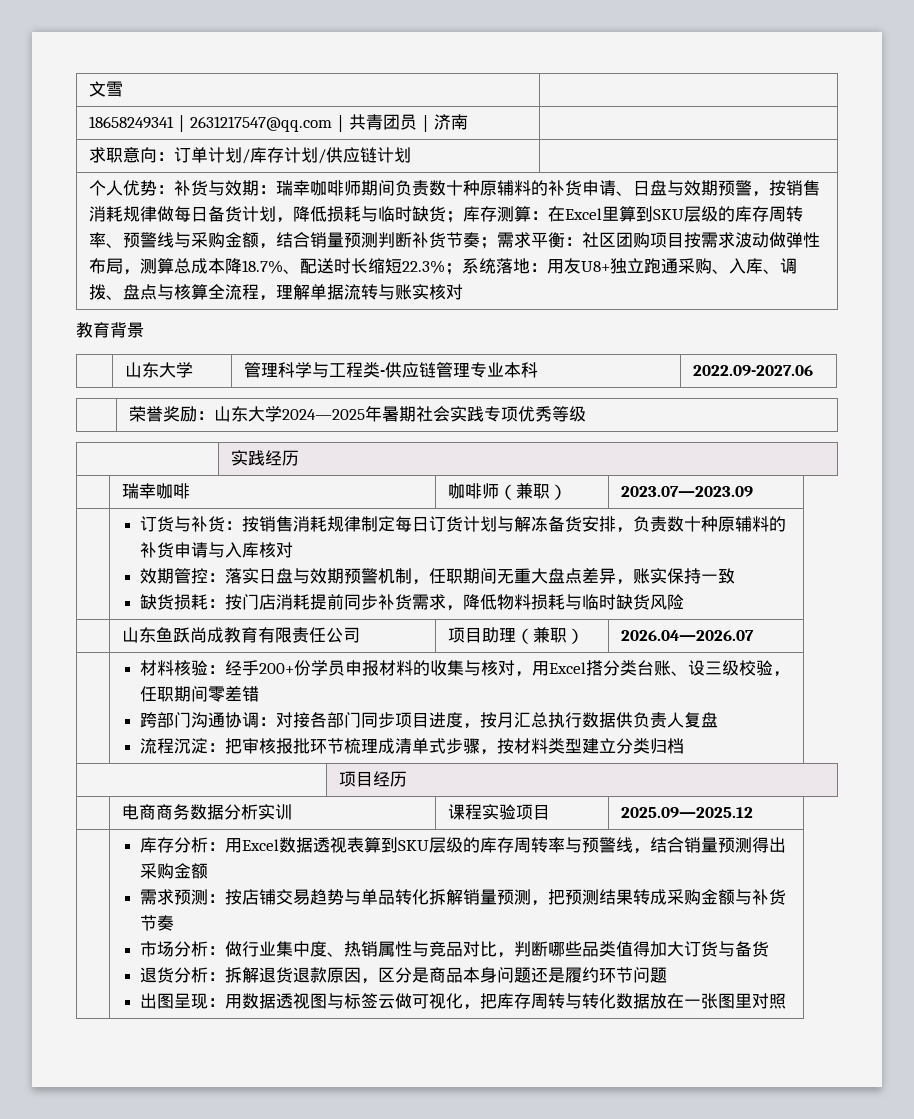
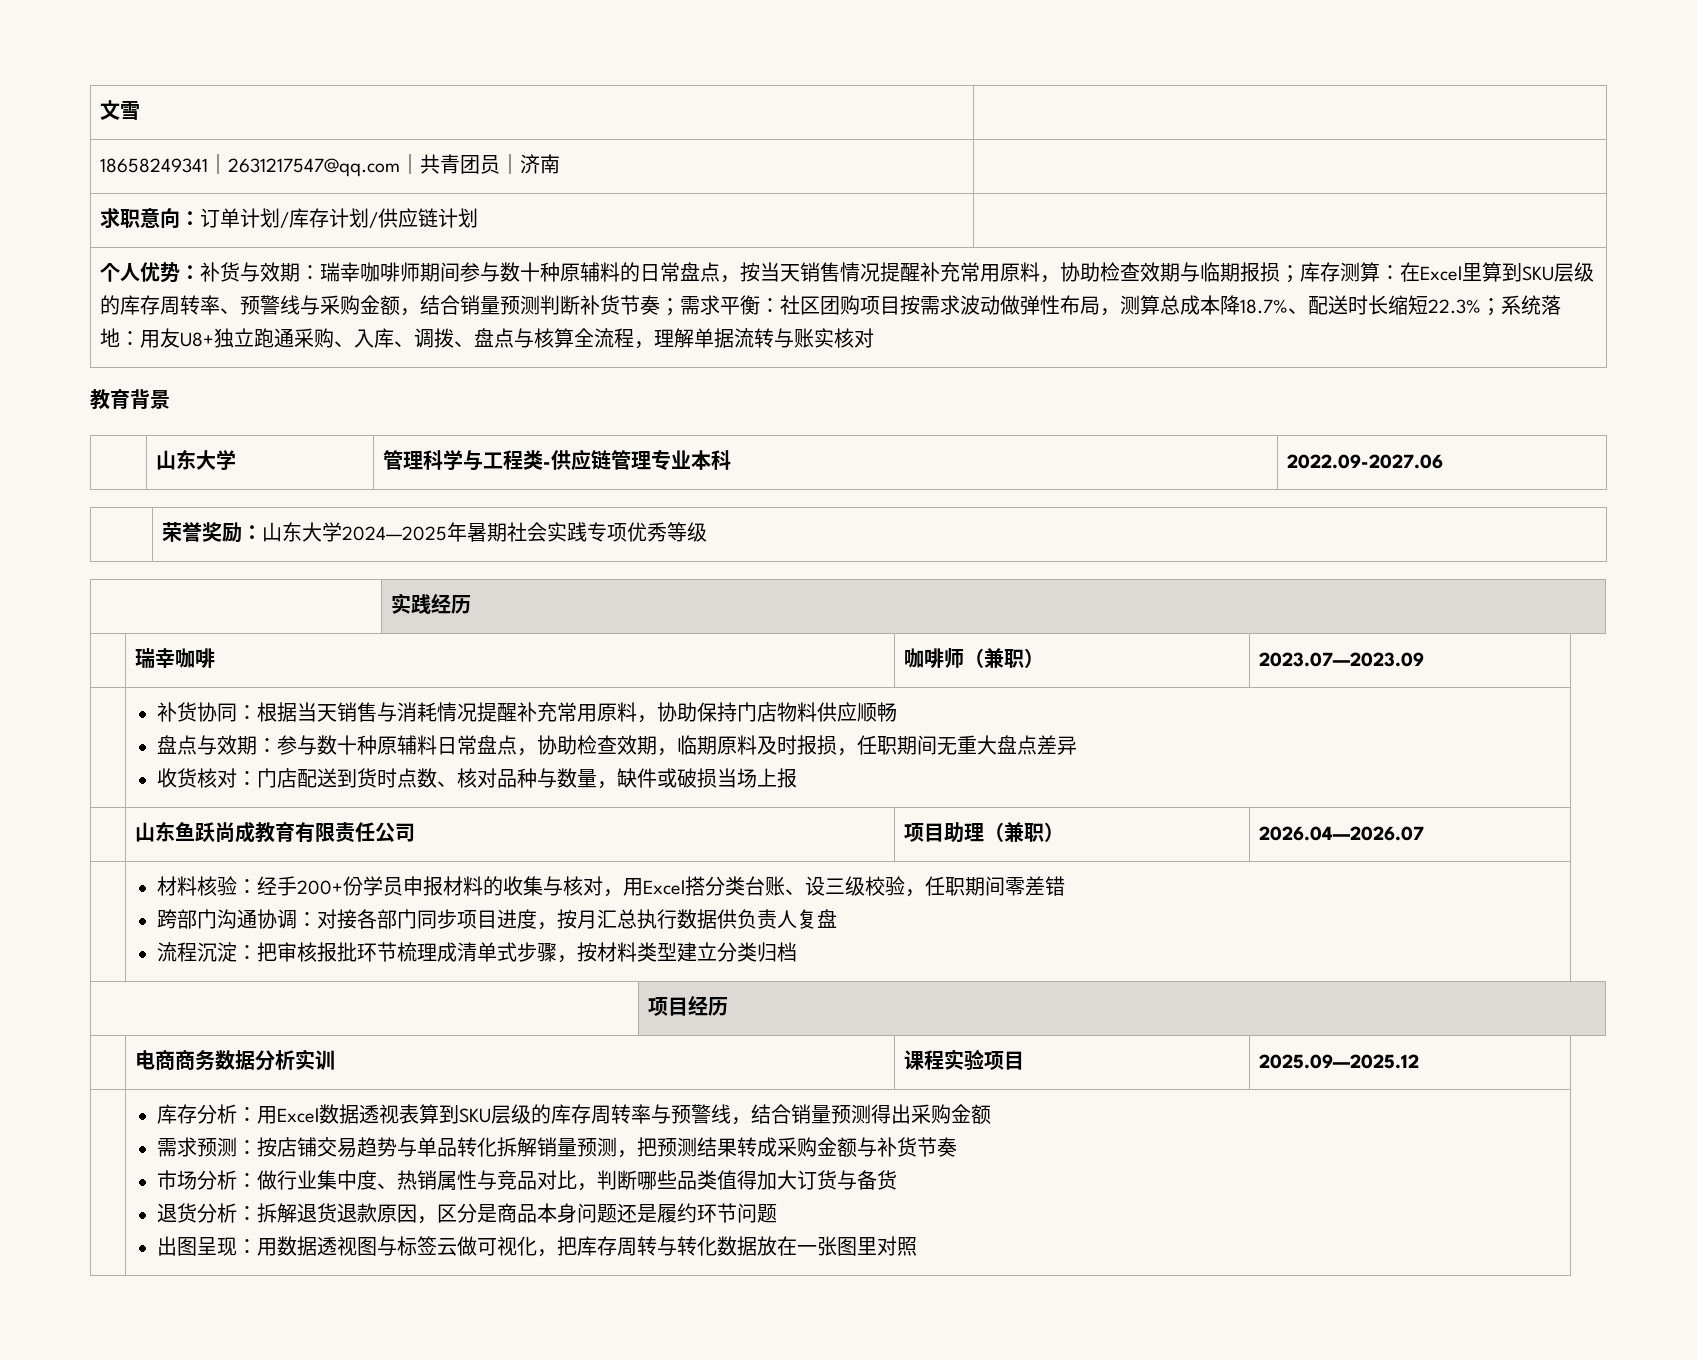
- 瑞幸咖啡师期间负责数十种原辅料的补货申请、日盘与效期预警，按销售消耗规律做每日备货计划，降低损耗与临时缺货；
+ 瑞幸咖啡师期间参与数十种原辅料的日常盘点，按当天销售情况提醒补充常用原料，协助检查效期与临期报损；
- 订货与补货：按销售消耗规律制定每日订货计划与解冻备货安排，负责数十种原辅料的补货申请与入库核对
- 效期管控：落实日盘与效期预警机制，任职期间无重大盘点差异，账实保持一致
- 缺货损耗：按门店消耗提前同步补货需求，降低物料损耗与临时缺货风险
+ 补货协同：根据当天销售与消耗情况提醒补充常用原料，协助保持门店物料供应顺畅
+ 盘点与效期：参与数十种原辅料日常盘点，协助检查效期，临期原料及时报损，任职期间无重大盘点差异
+ 收货核对：门店配送到货时点数、核对品种与数量，缺件或破损当场上报

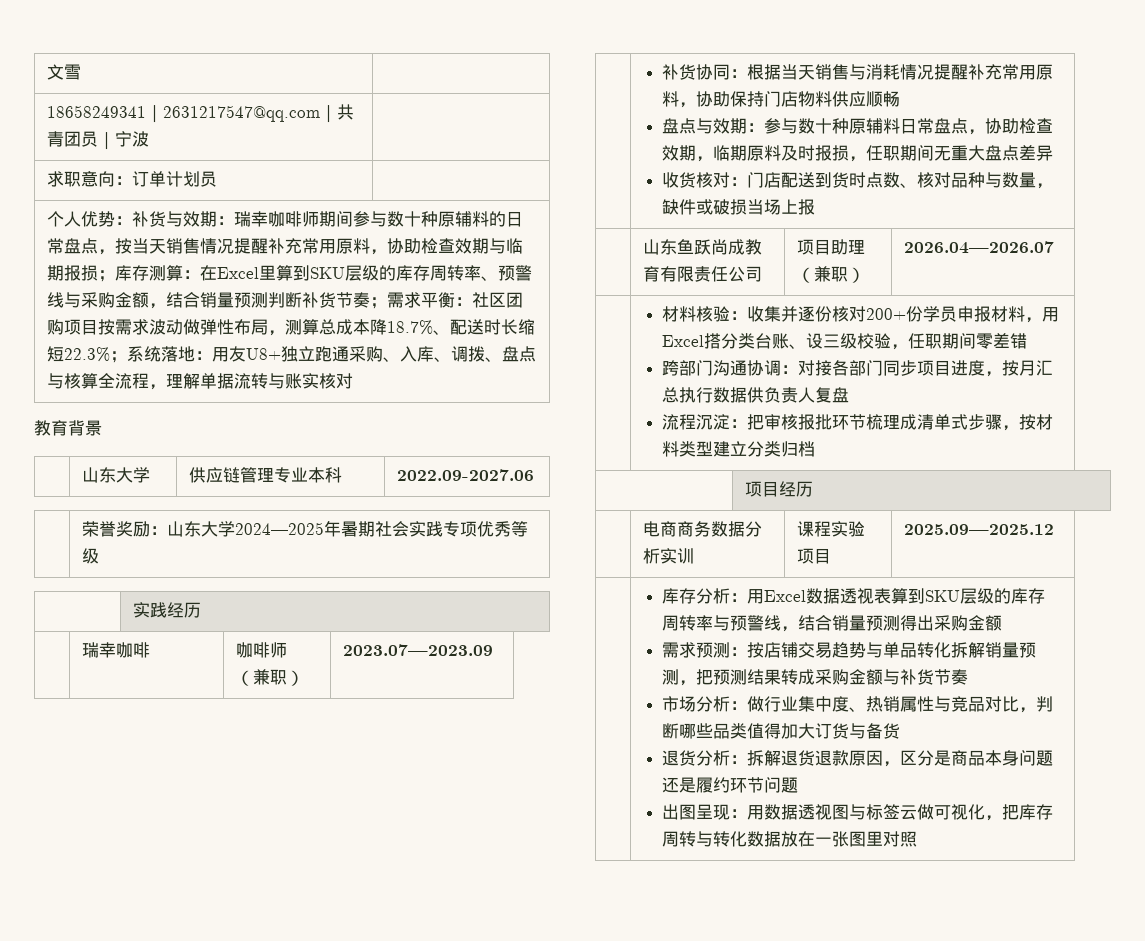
- 18658249341｜2631217547@qq.com｜共青团员｜济南 |
+ 18658249341｜2631217547@qq.com｜共青团员｜宁波 |
- 求职意向：订单计划/库存计划/供应链计划 |
+ 求职意向：订单计划员 |
- | 山东大学 | 管理科学与工程类-供应链管理专业本科 | 2022.09-2027.06
+ | 山东大学 | 供应链管理专业本科 | 2022.09-2027.06
- 材料核验：经手200+份学员申报材料的收集与核对，用Excel搭分类台账、设三级校验，任职期间零差错
+ 材料核验：收集并逐份核对200+份学员申报材料，用Excel搭分类台账、设三级校验，任职期间零差错

